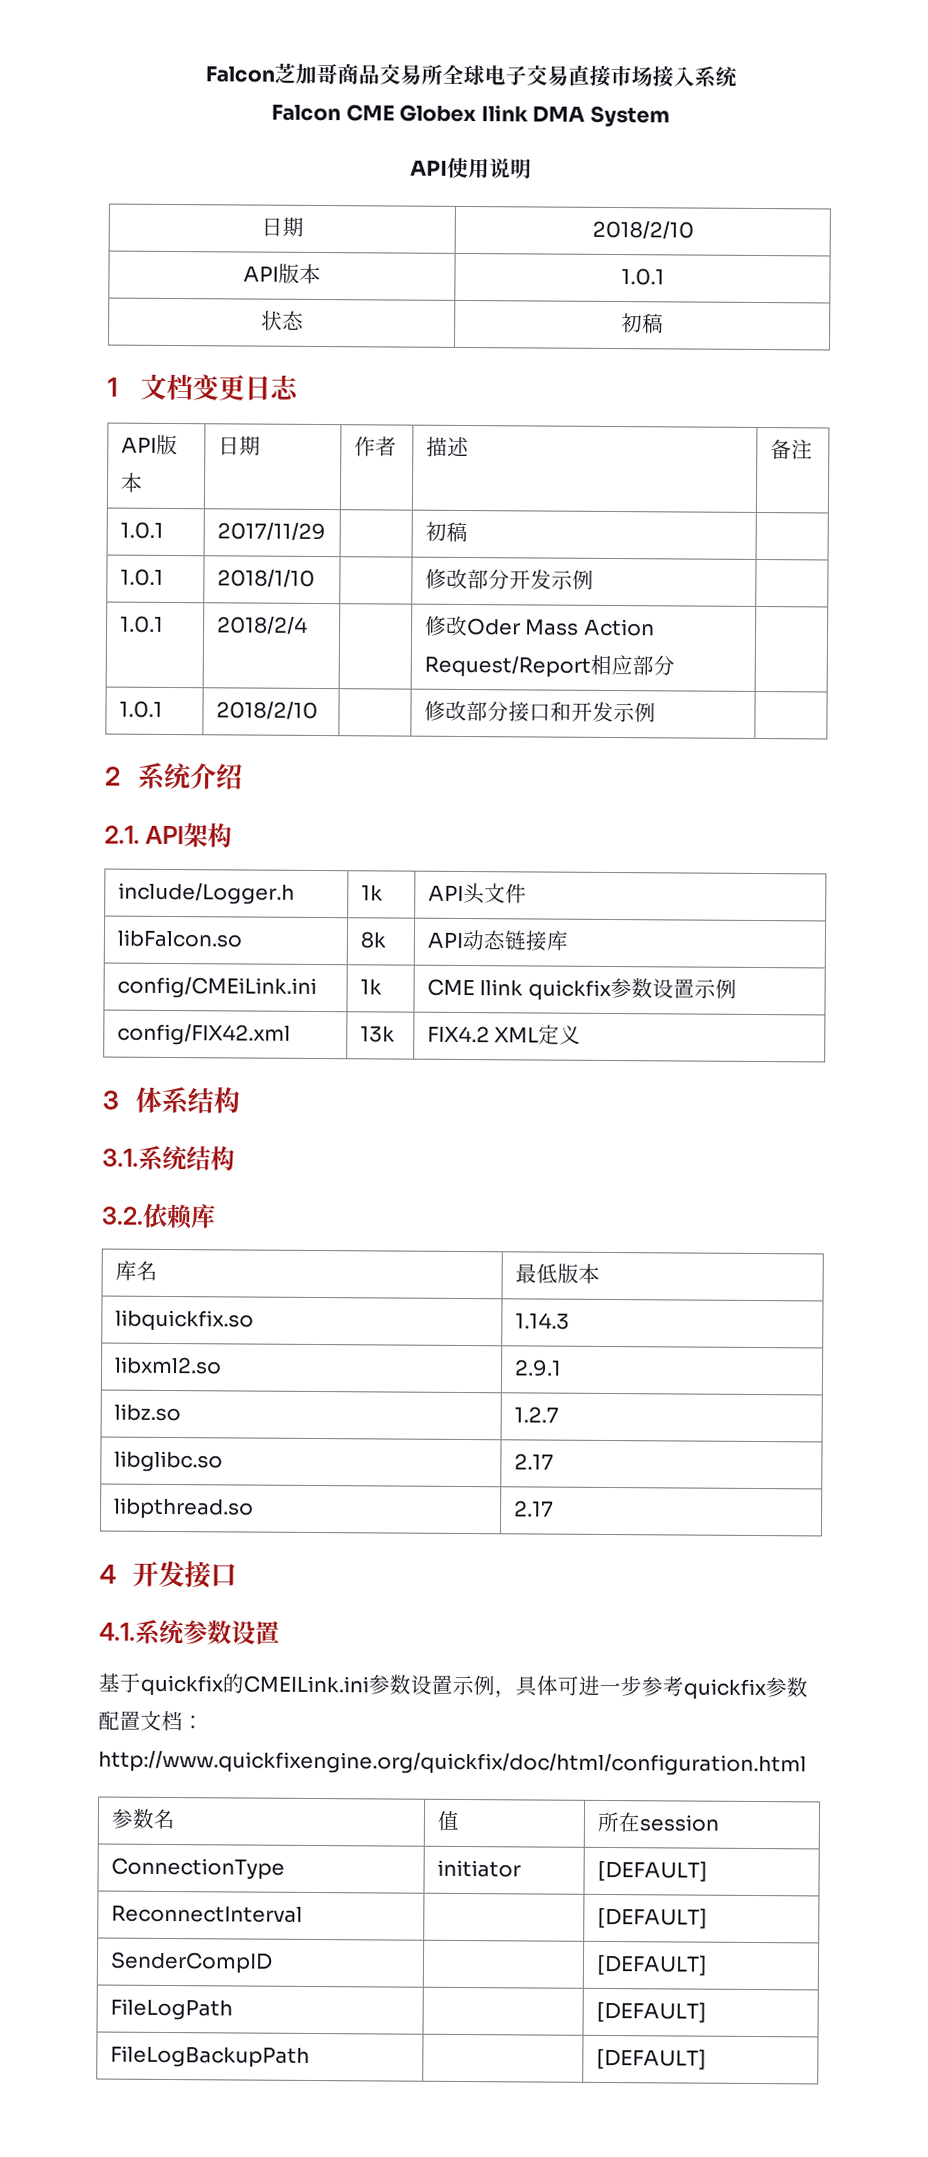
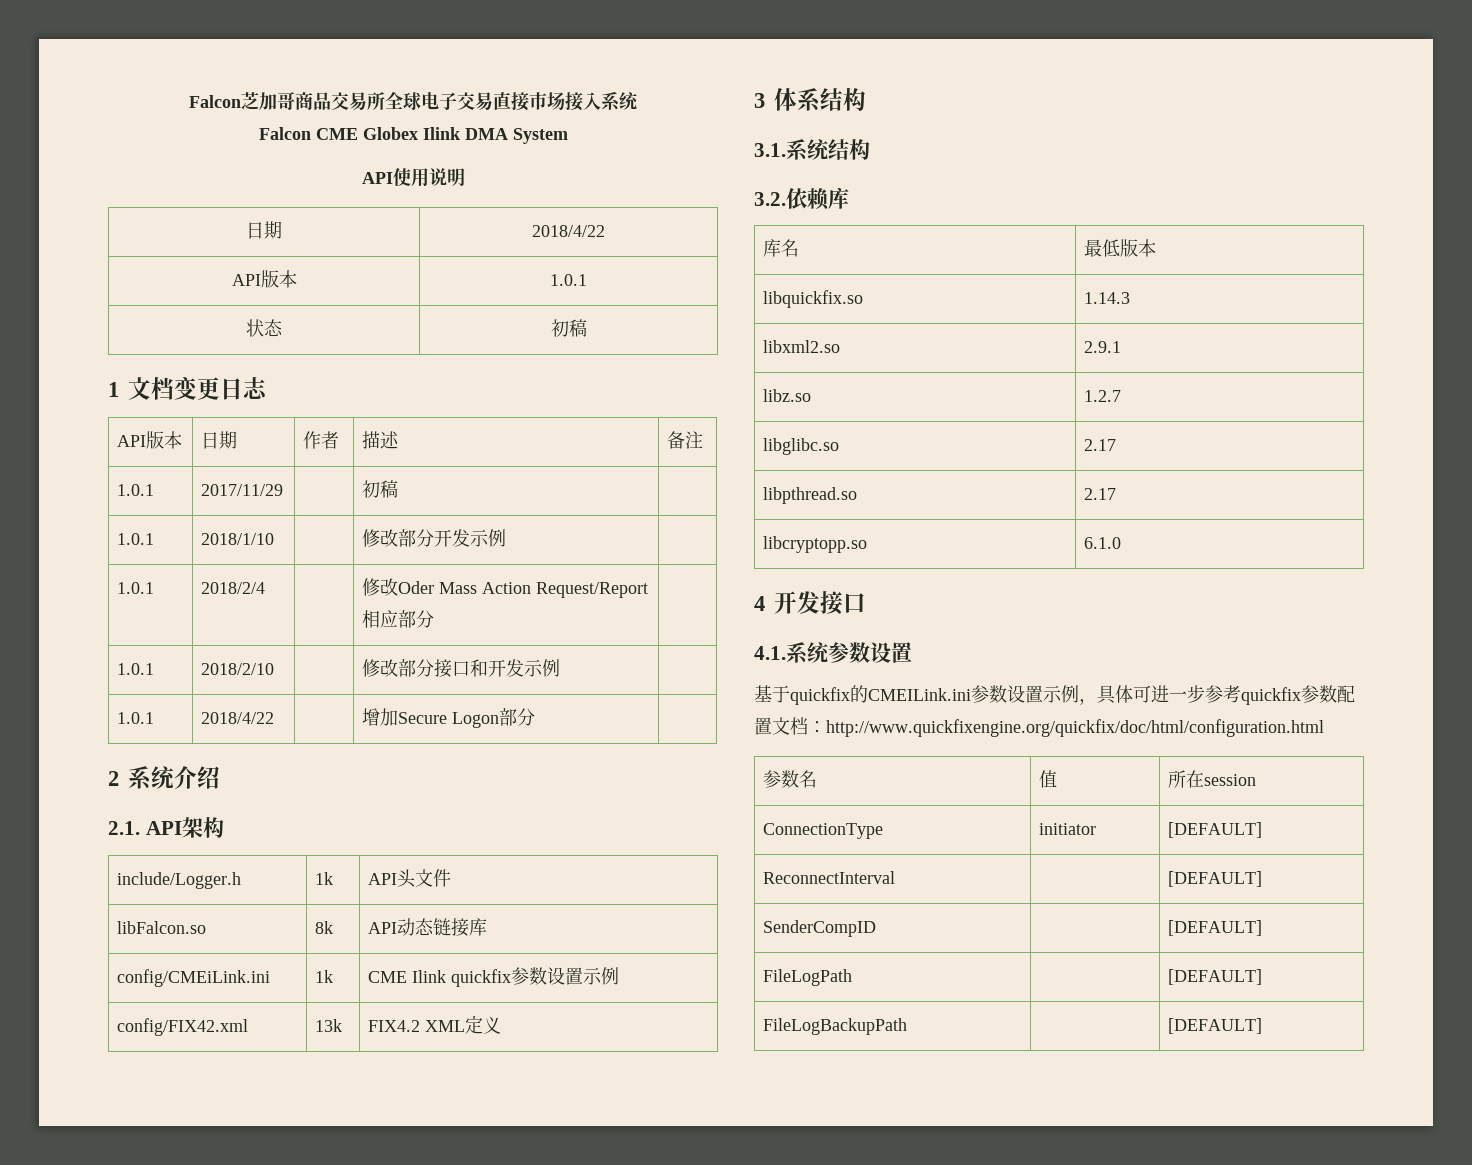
- 日期 | 2018/2/10
+ 日期 | 2018/4/22
+ 1.0.1 | 2018/4/22 | | 增加Secure Logon部分 |
+ libcryptopp.so | 6.1.0

